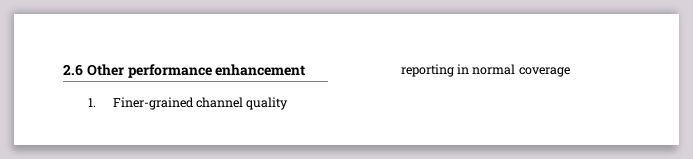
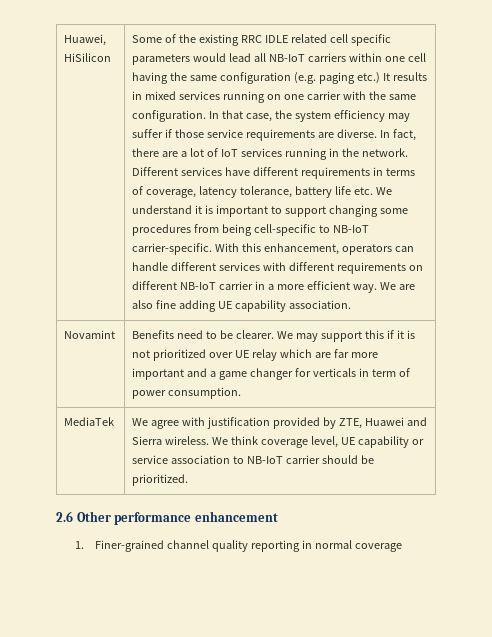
+ Huawei, HiSilicon | Some of the existing RRC IDLE related cell specific parameters would lead all NB-IoT carriers within one cell having the same configuration (e.g. paging etc.) It results in mixed services running on one carrier with the same configuration. In that case, the system efficiency may suffer if those service requirements are diverse. In fact, there are a lot of IoT services running in the network. Different services have different requirements in terms of coverage, latency tolerance, battery life etc. We understand it is important to support changing some procedures from being cell-specific to NB-IoT carrier-specific. With this enhancement, operators can handle different services with different requirements on different NB-IoT carrier in a more efficient way. We are also fine adding UE capability association.
+ Novamint | Benefits need to be clearer. We may support this if it is not prioritized over UE relay which are far more important and a game changer for verticals in term of power consumption.
+ MediaTek | We agree with justification provided by ZTE, Huawei and Sierra wireless. We think coverage level, UE capability or service association to NB-IoT carrier should be prioritized.

